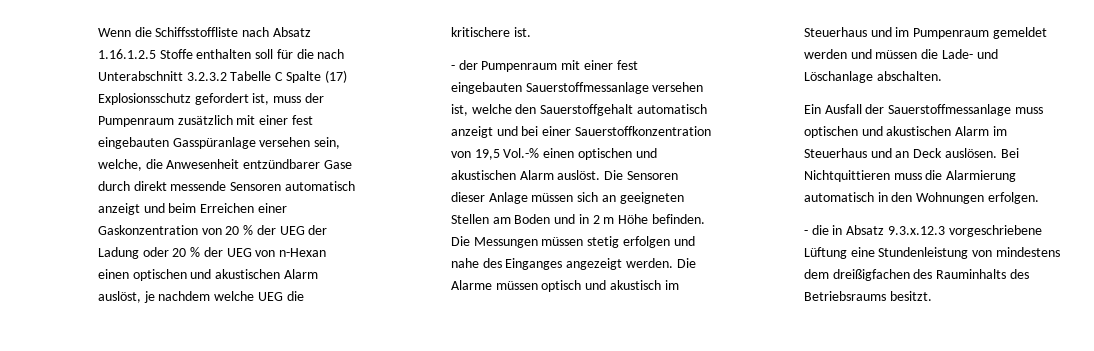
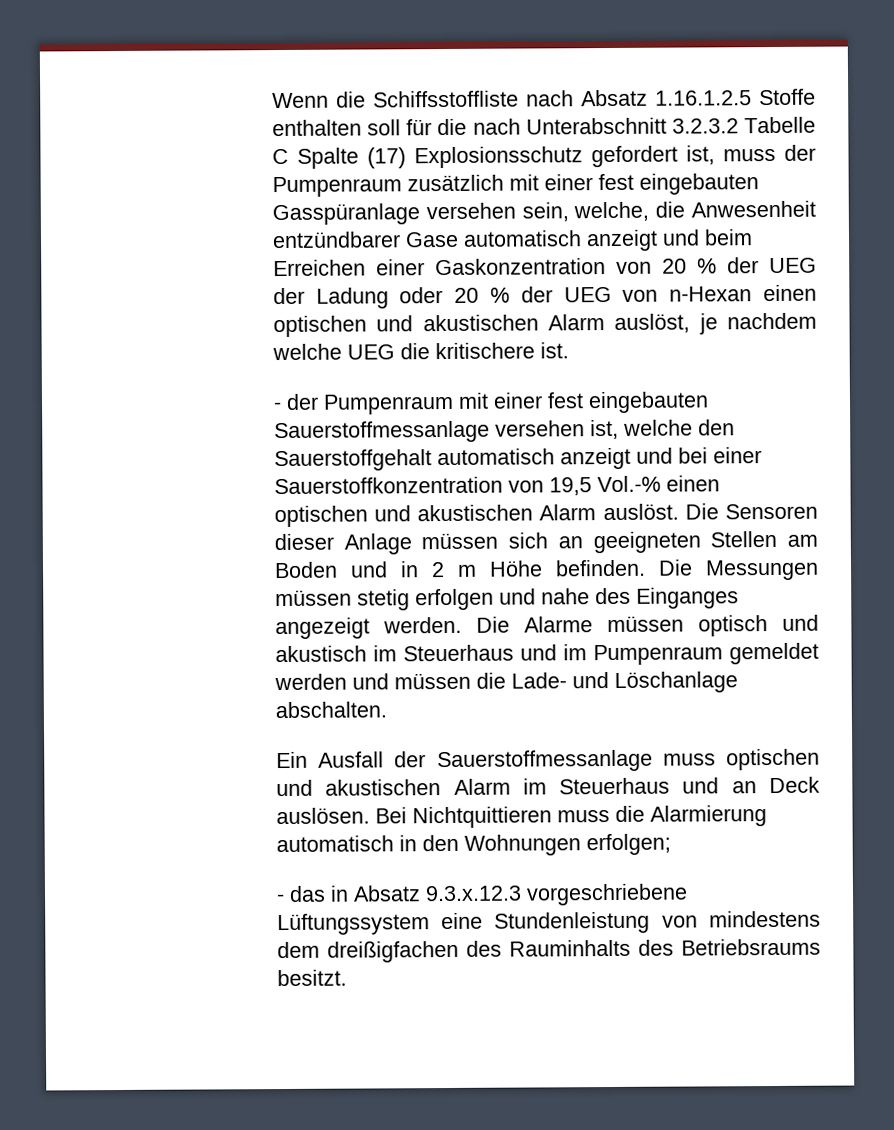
- Wenn die Schiffsstoffliste nach Absatz 1.16.1.2.5 Stoffe enthalten soll für die nach Unterabschnitt 3.2.3.2 Tabelle C Spalte (17) Explosionsschutz gefordert ist, muss der Pumpenraum zusätzlich mit einer fest eingebauten Gasspüranlage versehen sein, welche, die Anwesenheit entzündbarer Gase durch direkt messende Sensoren automatisch anzeigt und beim Erreichen einer Gaskonzentration von 20 % der UEG der Ladung oder 20 % der UEG von n-Hexan einen optischen und akustischen Alarm auslöst, je nachdem welche UEG die kritischere ist.
+ Wenn die Schiffsstoffliste nach Absatz 1.16.1.2.5 Stoffe enthalten soll für die nach Unterabschnitt 3.2.3.2 Tabelle C Spalte (17) Explosionsschutz gefordert ist, muss der Pumpenraum zusätzlich mit einer fest eingebauten Gasspüranlage versehen sein, welche, die Anwesenheit entzündbarer Gase automatisch anzeigt und beim Erreichen einer Gaskonzentration von 20 % der UEG der Ladung oder 20 % der UEG von n-Hexan einen optischen und akustischen Alarm auslöst, je nachdem welche UEG die kritischere ist.
- Bei Nichtquittieren muss die Alarmierung automatisch in den Wohnungen erfolgen.
- - die in Absatz 9.3.x.12.3 vorgeschriebene Lüftung eine Stundenleistung von mindestens dem dreißigfachen des Rauminhalts des Betriebsraums besitzt.
+ Bei Nichtquittieren muss die Alarmierung automatisch in den Wohnungen erfolgen;
+ - das in Absatz 9.3.x.12.3 vorgeschriebene Lüftungssystem eine Stundenleistung von mindestens dem dreißigfachen des Rauminhalts des Betriebsraums besitzt.

